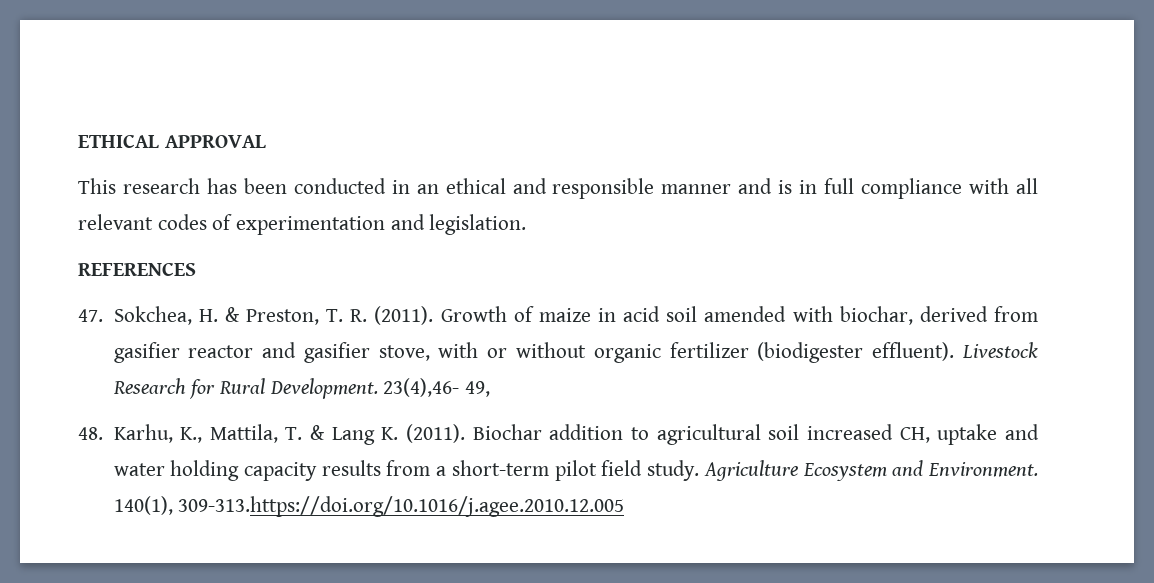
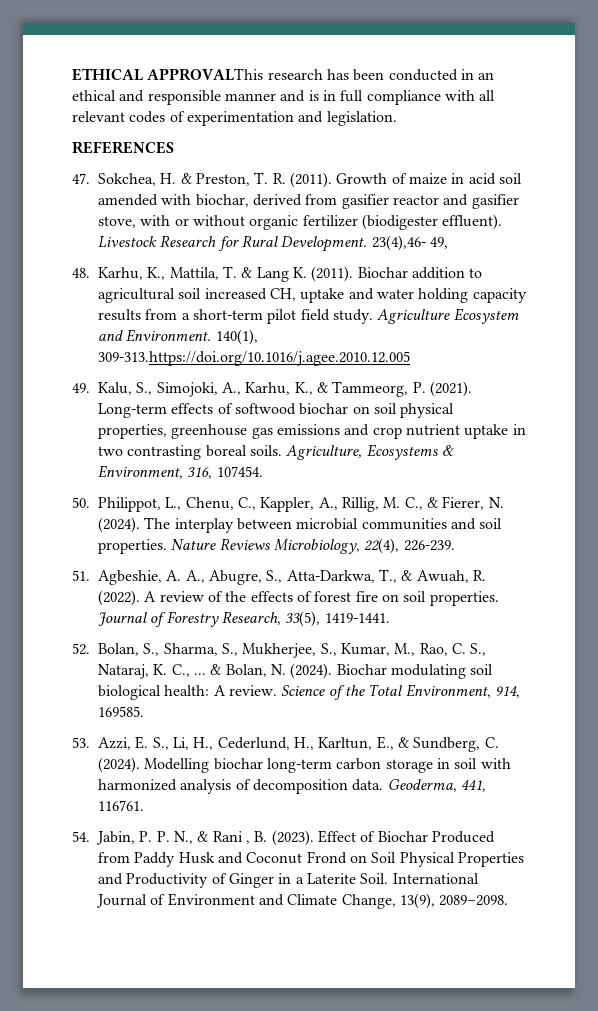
- ETHICAL APPROVAL
- This research has been conducted in an ethical and responsible manner and is in full compliance with all relevant codes of experimentation and legislation.
+ ETHICAL APPROVALThis research has been conducted in an ethical and responsible manner and is in full compliance with all relevant codes of experimentation and legislation.
+ 49. Kalu, S., Simojoki, A., Karhu, K., & Tammeorg, P. (2021). Long-term effects of softwood biochar on soil physical properties, greenhouse gas emissions and crop nutrient uptake in two contrasting boreal soils. Agriculture, Ecosystems & Environment, 316, 107454.
+ 50. Philippot, L., Chenu, C., Kappler, A., Rillig, M. C., & Fierer, N. (2024). The interplay between microbial communities and soil properties. Nature Reviews Microbiology, 22(4), 226-239.
+ 51. Agbeshie, A. A., Abugre, S., Atta-Darkwa, T., & Awuah, R. (2022). A review of the effects of forest fire on soil properties. Journal of Forestry Research, 33(5), 1419-1441.
+ 52. Bolan, S., Sharma, S., Mukherjee, S., Kumar, M., Rao, C. S., Nataraj, K. C., ... & Bolan, N. (2024). Biochar modulating soil biological health: A review. Science of the Total Environment, 914, 169585.
+ 53. Azzi, E. S., Li, H., Cederlund, H., Karltun, E., & Sundberg, C. (2024). Modelling biochar long-term carbon storage in soil with harmonized analysis of decomposition data. Geoderma, 441, 116761.
+ 54. Jabin, P. P. N., & Rani , B. (2023). Effect of Biochar Produced from Paddy Husk and Coconut Frond on Soil Physical Properties and Productivity of Ginger in a Laterite Soil. International Journal of Environment and Climate Change, 13(9), 2089–2098.

